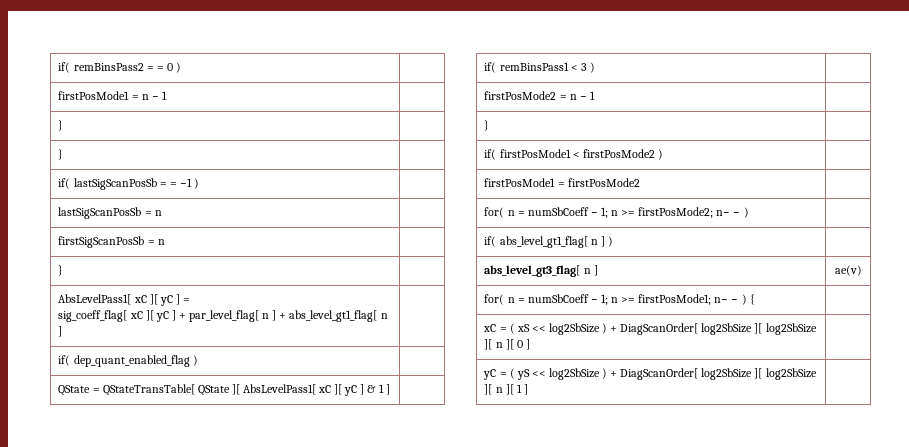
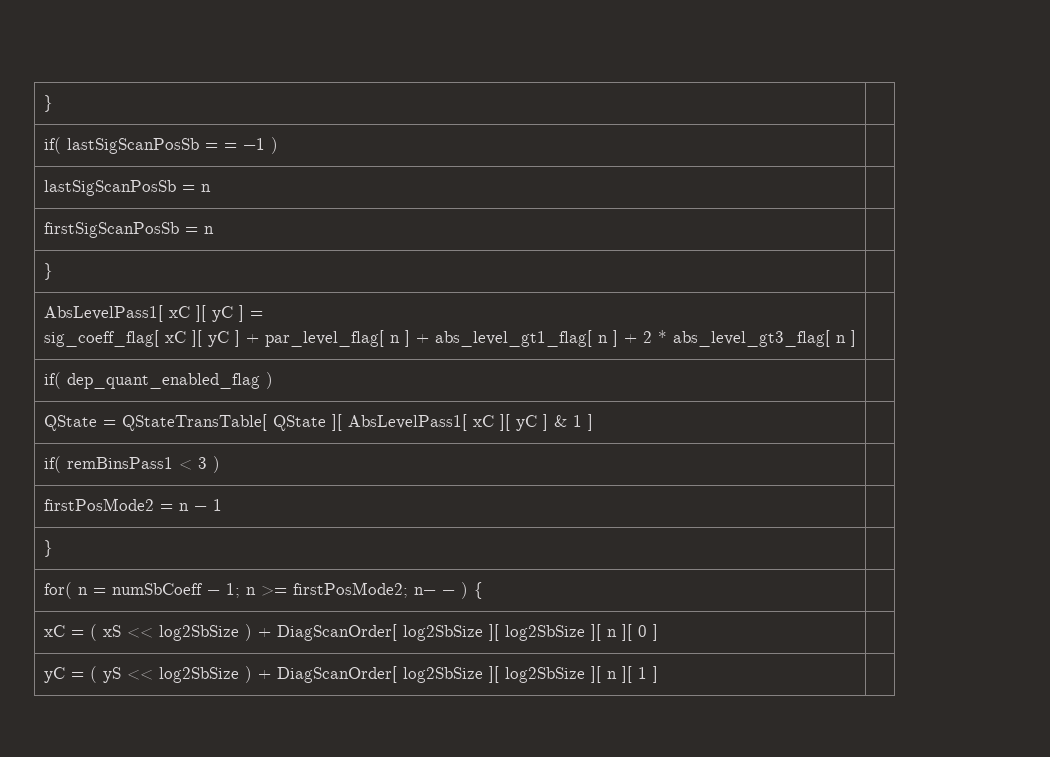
- if( remBinsPass2 = = 0 ) |
- firstPosMode1 = n − 1 |
- } |
  AbsLevelPass1[ xC ][ yC ] =
- sig_coeff_flag[ xC ][ yC ] + par_level_flag[ n ] + abs_level_gt1_flag[ n ] |
+ sig_coeff_flag[ xC ][ yC ] + par_level_flag[ n ] + abs_level_gt1_flag[ n ] + 2 * abs_level_gt3_flag[ n ] |
- if( firstPosMode1 < firstPosMode2 ) |
- firstPosMode1 = firstPosMode2 |
- for( n = numSbCoeff − 1; n >= firstPosMode2; n− − ) |
- if( abs_level_gt1_flag[ n ] ) |
- abs_level_gt3_flag[ n ] | ae(v)
- for( n = numSbCoeff − 1; n >= firstPosMode1; n− − ) { |
+ for( n = numSbCoeff − 1; n >= firstPosMode2; n− − ) { |

